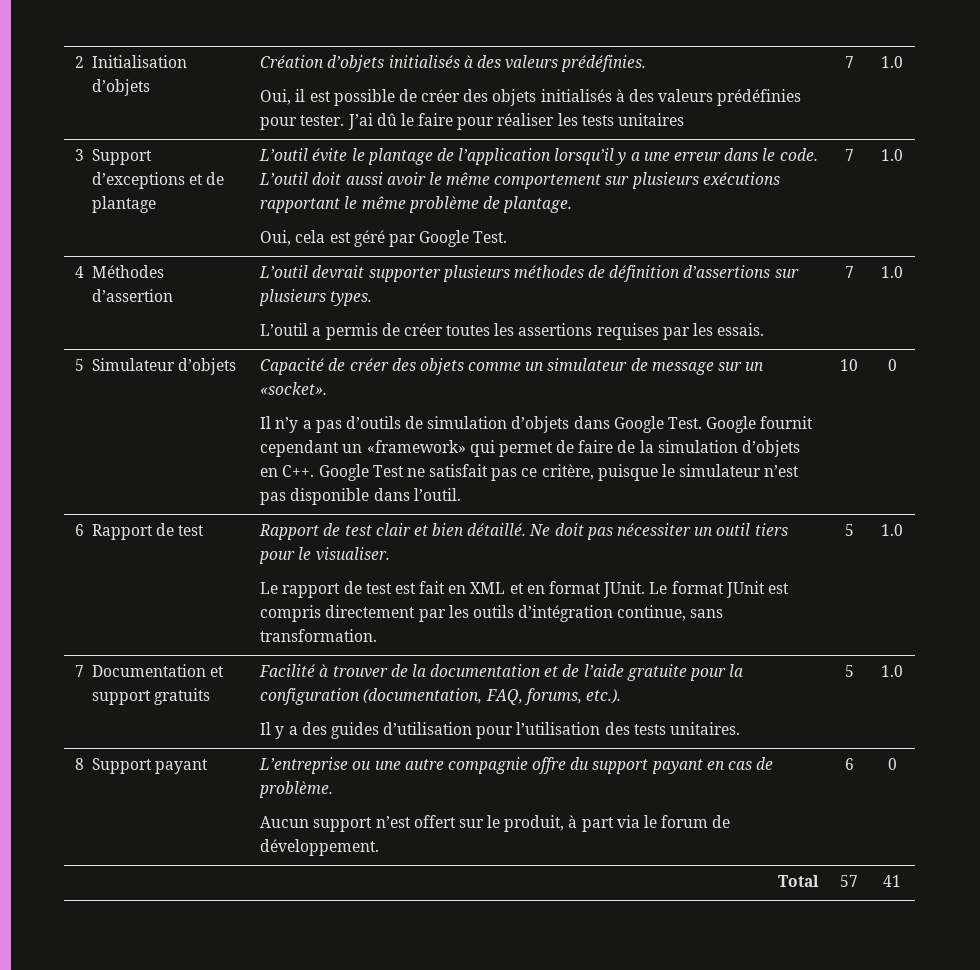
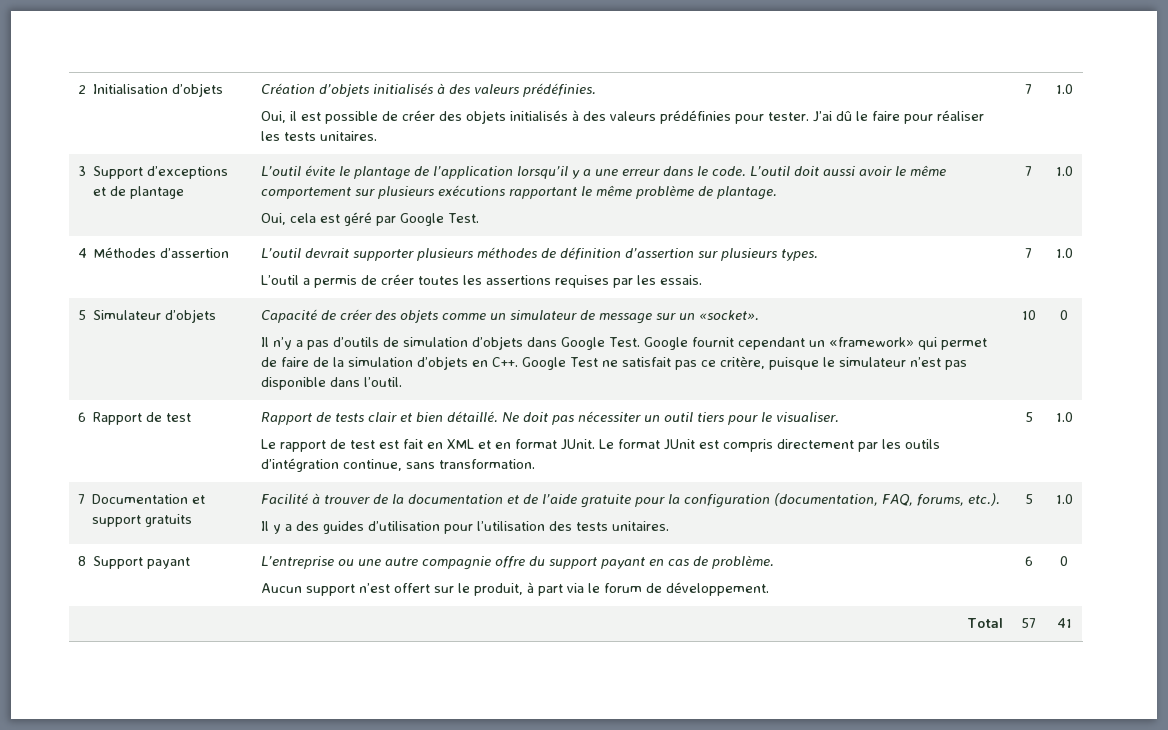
  2 Initialisation d’objets | Création d’objets initialisés à des valeurs prédéfinies.
- Oui, il est possible de créer des objets initialisés à des valeurs prédéfinies pour tester. J’ai dû le faire pour réaliser les tests unitaires | 7 | 1.0
+ Oui, il est possible de créer des objets initialisés à des valeurs prédéfinies pour tester. J’ai dû le faire pour réaliser les tests unitaires. | 7 | 1.0
- 4 Méthodes d’assertion | L’outil devrait supporter plusieurs méthodes de définition d’assertions sur plusieurs types.
+ 4 Méthodes d’assertion | L’outil devrait supporter plusieurs méthodes de définition d’assertion sur plusieurs types.
- Rapport de test clair et bien détaillé.
+ Rapport de tests clair et bien détaillé.

